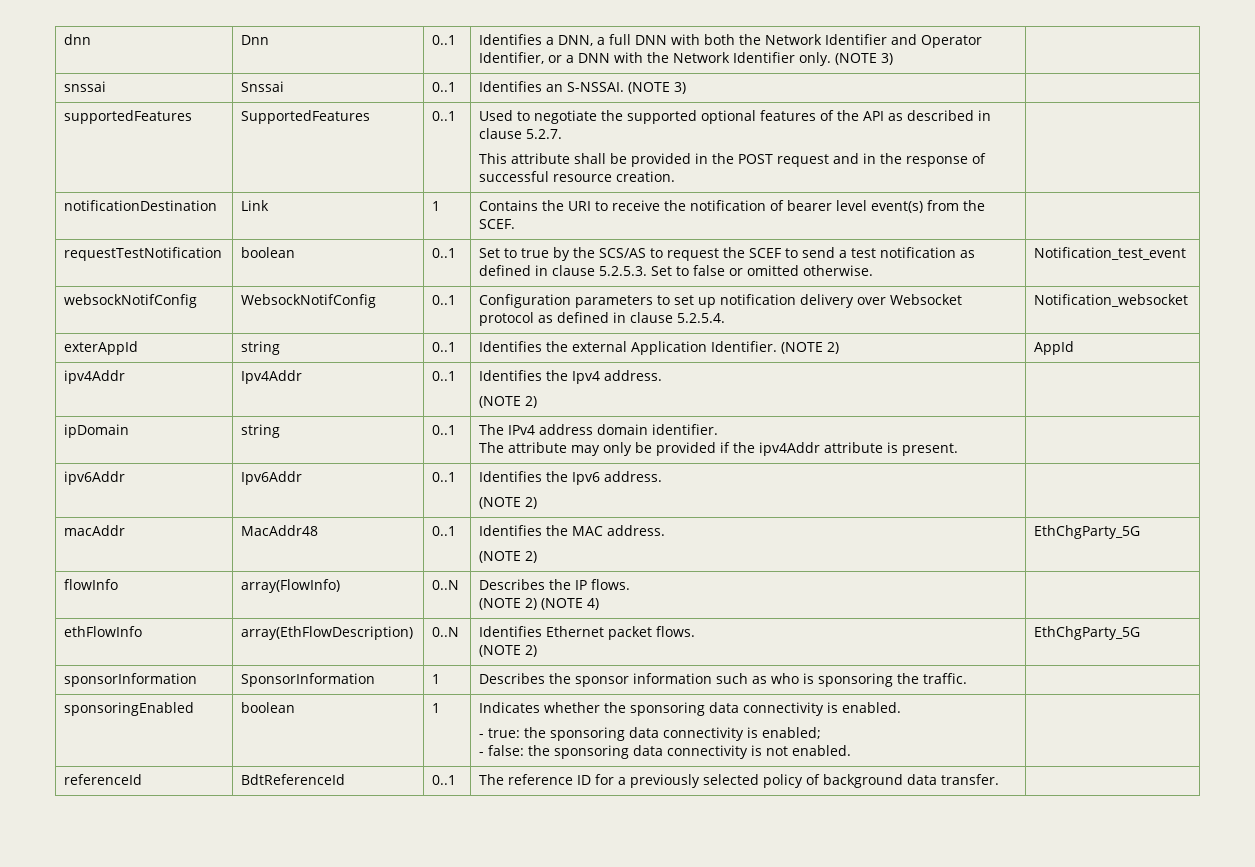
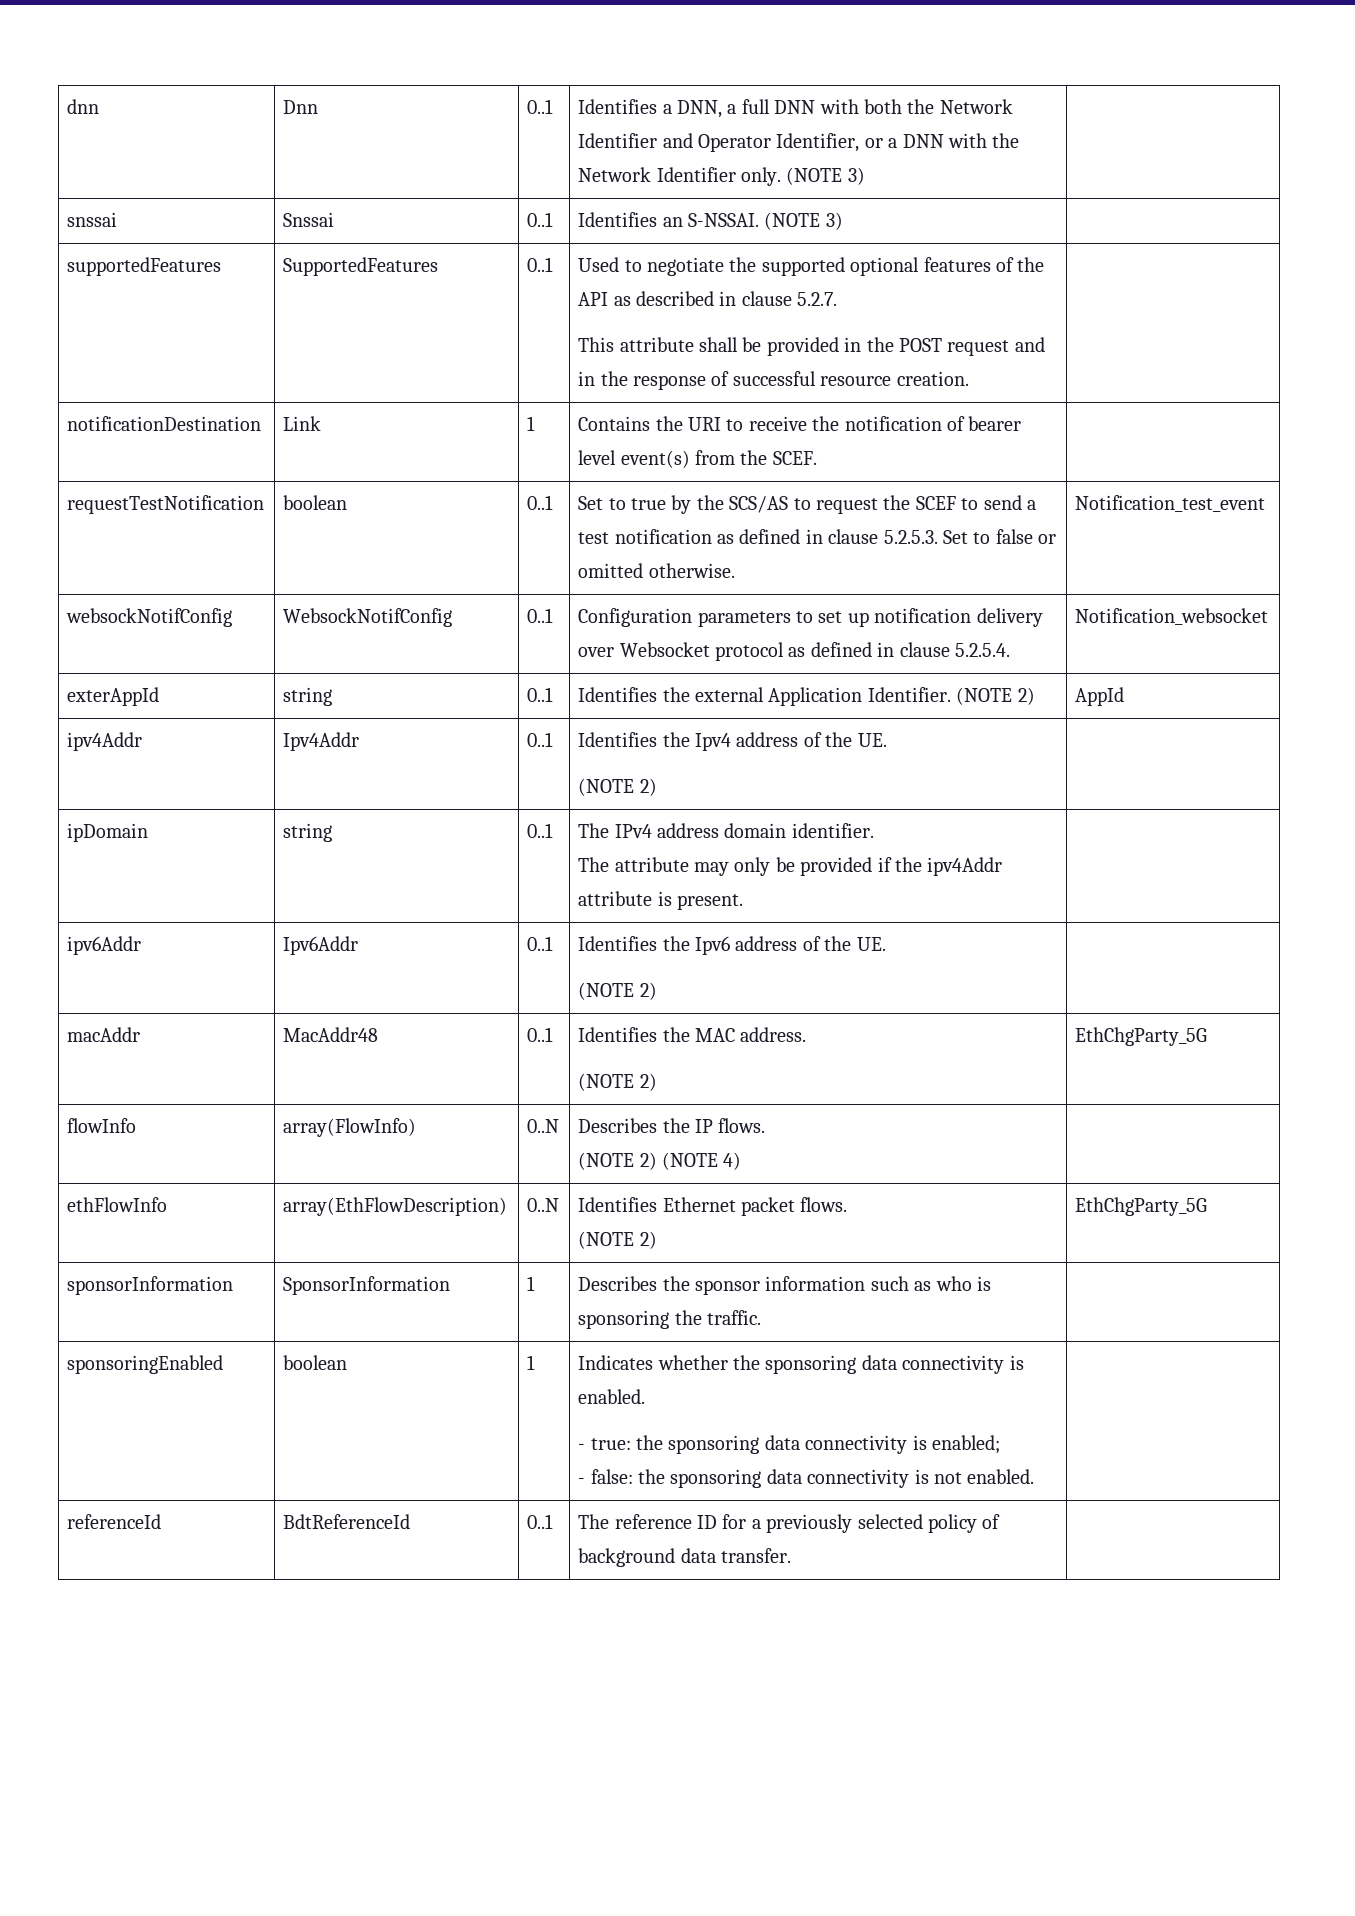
- ipv4Addr | Ipv4Addr | 0..1 | Identifies the Ipv4 address.
+ ipv4Addr | Ipv4Addr | 0..1 | Identifies the Ipv4 address of the UE.
- ipv6Addr | Ipv6Addr | 0..1 | Identifies the Ipv6 address.
+ ipv6Addr | Ipv6Addr | 0..1 | Identifies the Ipv6 address of the UE.

